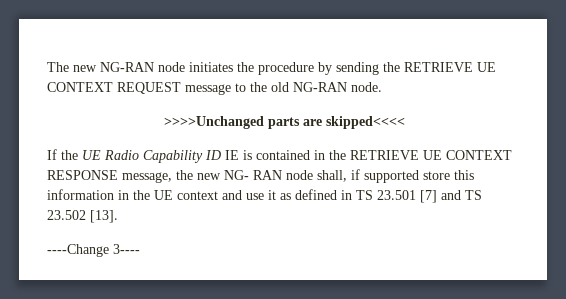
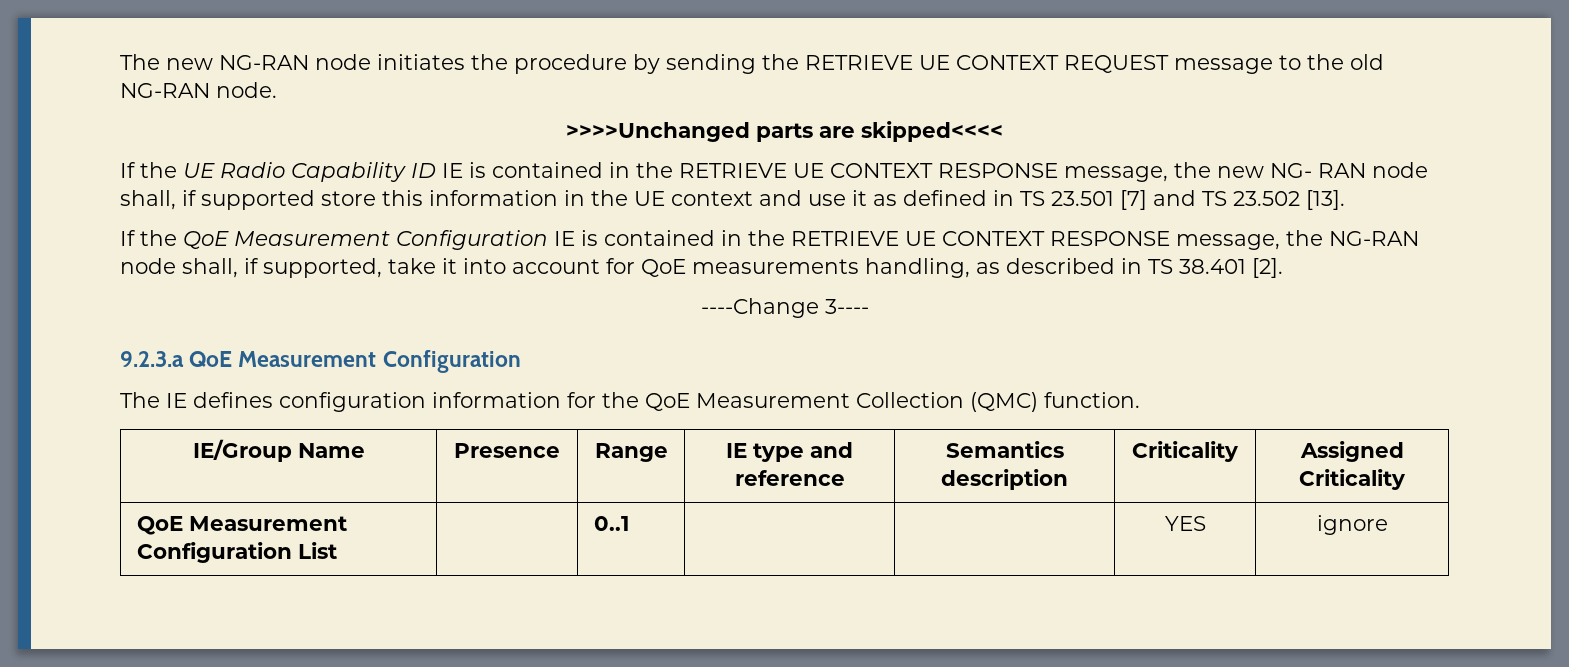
+ If the QoE Measurement Configuration IE is contained in the RETRIEVE UE CONTEXT RESPONSE message, the NG-RAN node shall, if supported, take it into account for QoE measurements handling, as described in TS 38.401 [2].
  ----Change 3----
+ 9.2.3.a QoE Measurement Configuration
+ The IE defines configuration information for the QoE Measurement Collection (QMC) function.
+ IE/Group Name | Presence | Range | IE type and reference | Semantics description | Criticality | Assigned Criticality
+ QoE Measurement Configuration List | | 0..1 | | | YES | ignore

